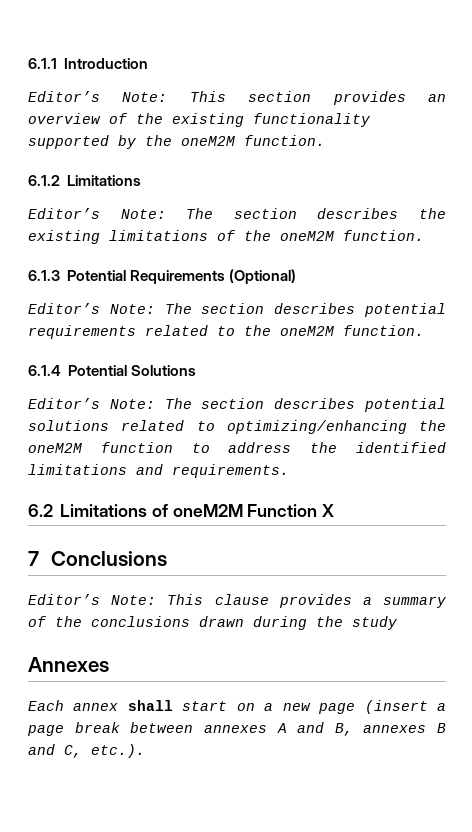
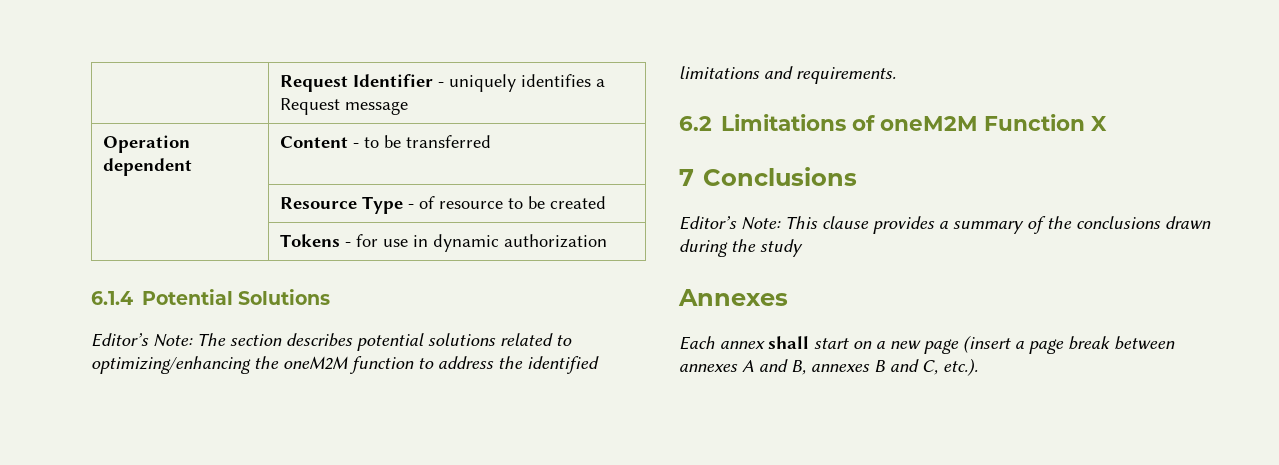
- 6.1.1 Introduction
- Editor’s Note: This section provides an overview of the existing functionality supported by the oneM2M function.
- 6.1.2 Limitations
- Editor’s Note: The section describes the existing limitations of the oneM2M function.
- 6.1.3 Potential Requirements (Optional)
- Editor’s Note: The section describes potential requirements related to the oneM2M function.
+ | Request Identifier - uniquely identifies a Request message
+ Operation dependent | Content - to be transferred
+ | Resource Type - of resource to be created
+ | Tokens - for use in dynamic authorization

